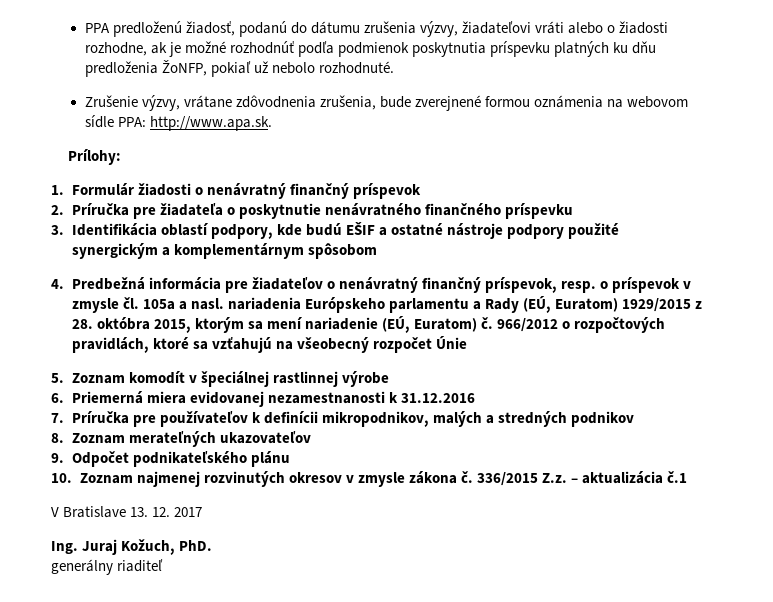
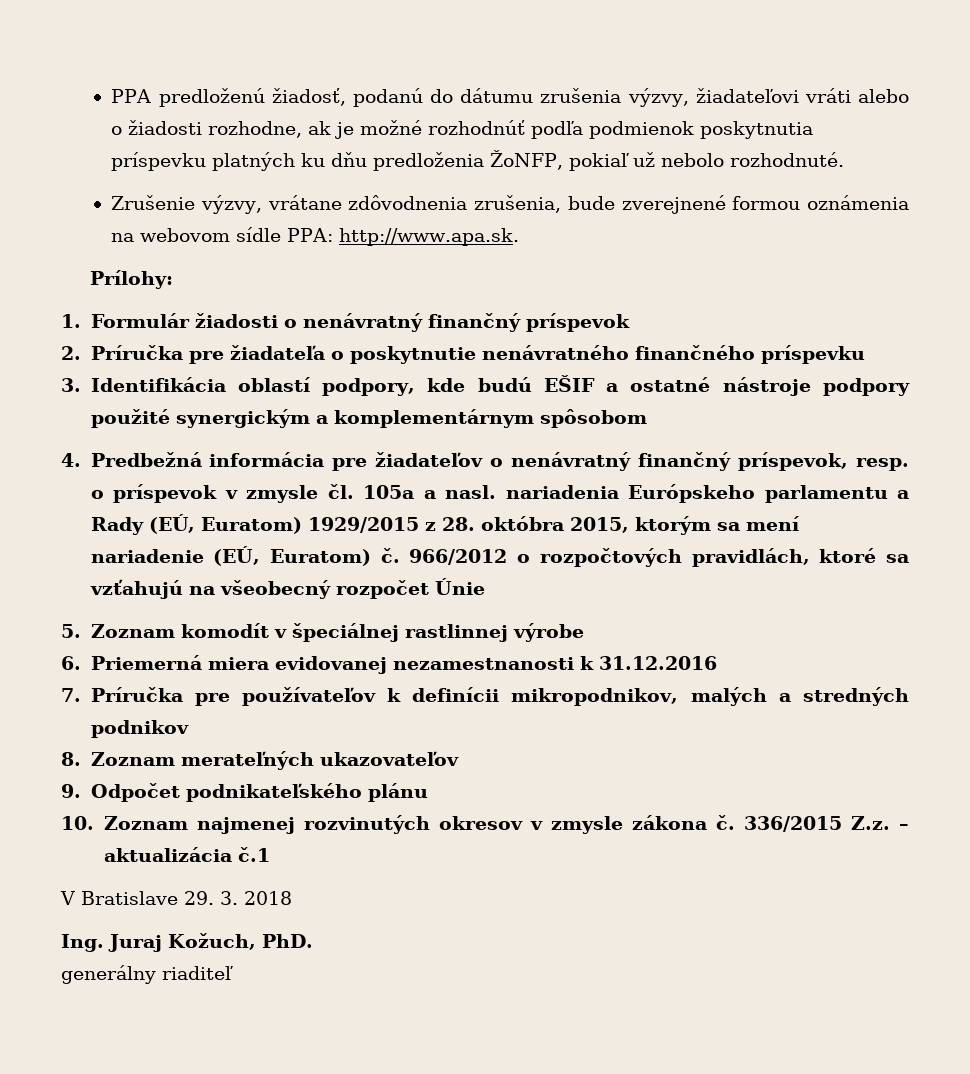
- V Bratislave 13. 12. 2017
+ V Bratislave 29. 3. 2018

